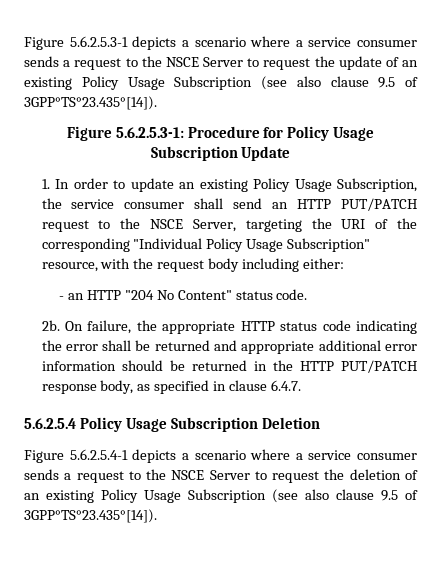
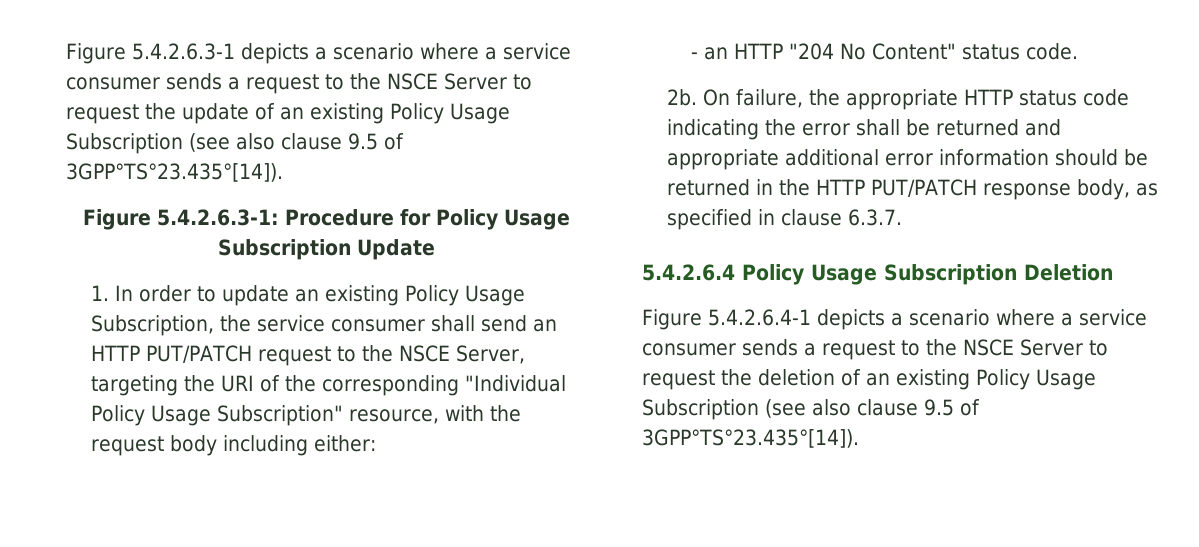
- Figure 5.6.2.5.3-1 depicts a scenario where a service consumer sends a request to the NSCE Server to request the update of an existing Policy Usage Subscription (see also clause 9.5 of 3GPP°TS°23.435°[14]).
+ Figure 5.4.2.6.3-1 depicts a scenario where a service consumer sends a request to the NSCE Server to request the update of an existing Policy Usage Subscription (see also clause 9.5 of 3GPP°TS°23.435°[14]).
- Figure 5.6.2.5.3-1: Procedure for Policy Usage Subscription Update
+ Figure 5.4.2.6.3-1: Procedure for Policy Usage Subscription Update
- On failure, the appropriate HTTP status code indicating the error shall be returned and appropriate additional error information should be returned in the HTTP PUT/PATCH response body, as specified in clause 6.4.7.
- 5.6.2.5.4 Policy Usage Subscription Deletion
+ On failure, the appropriate HTTP status code indicating the error shall be returned and appropriate additional error information should be returned in the HTTP PUT/PATCH response body, as specified in clause 6.3.7.
+ 5.4.2.6.4 Policy Usage Subscription Deletion
- Figure 5.6.2.5.4-1 depicts a scenario where a service consumer sends a request to the NSCE Server to request the deletion of an existing Policy Usage Subscription (see also clause 9.5 of 3GPP°TS°23.435°[14]).
+ Figure 5.4.2.6.4-1 depicts a scenario where a service consumer sends a request to the NSCE Server to request the deletion of an existing Policy Usage Subscription (see also clause 9.5 of 3GPP°TS°23.435°[14]).

